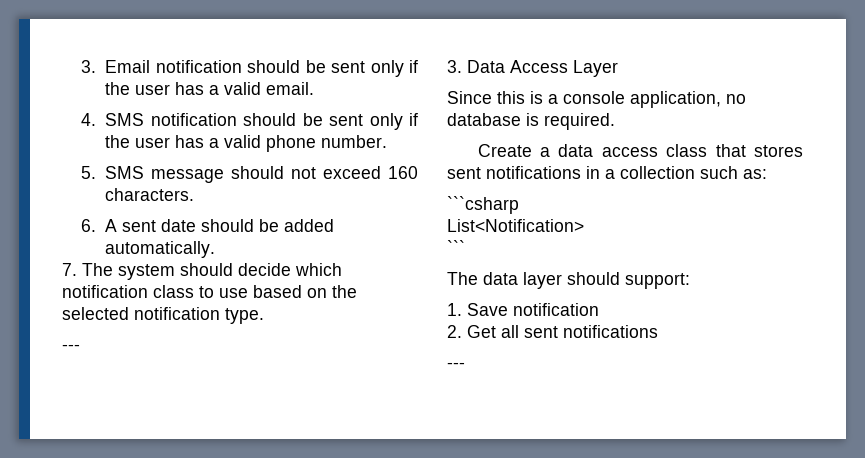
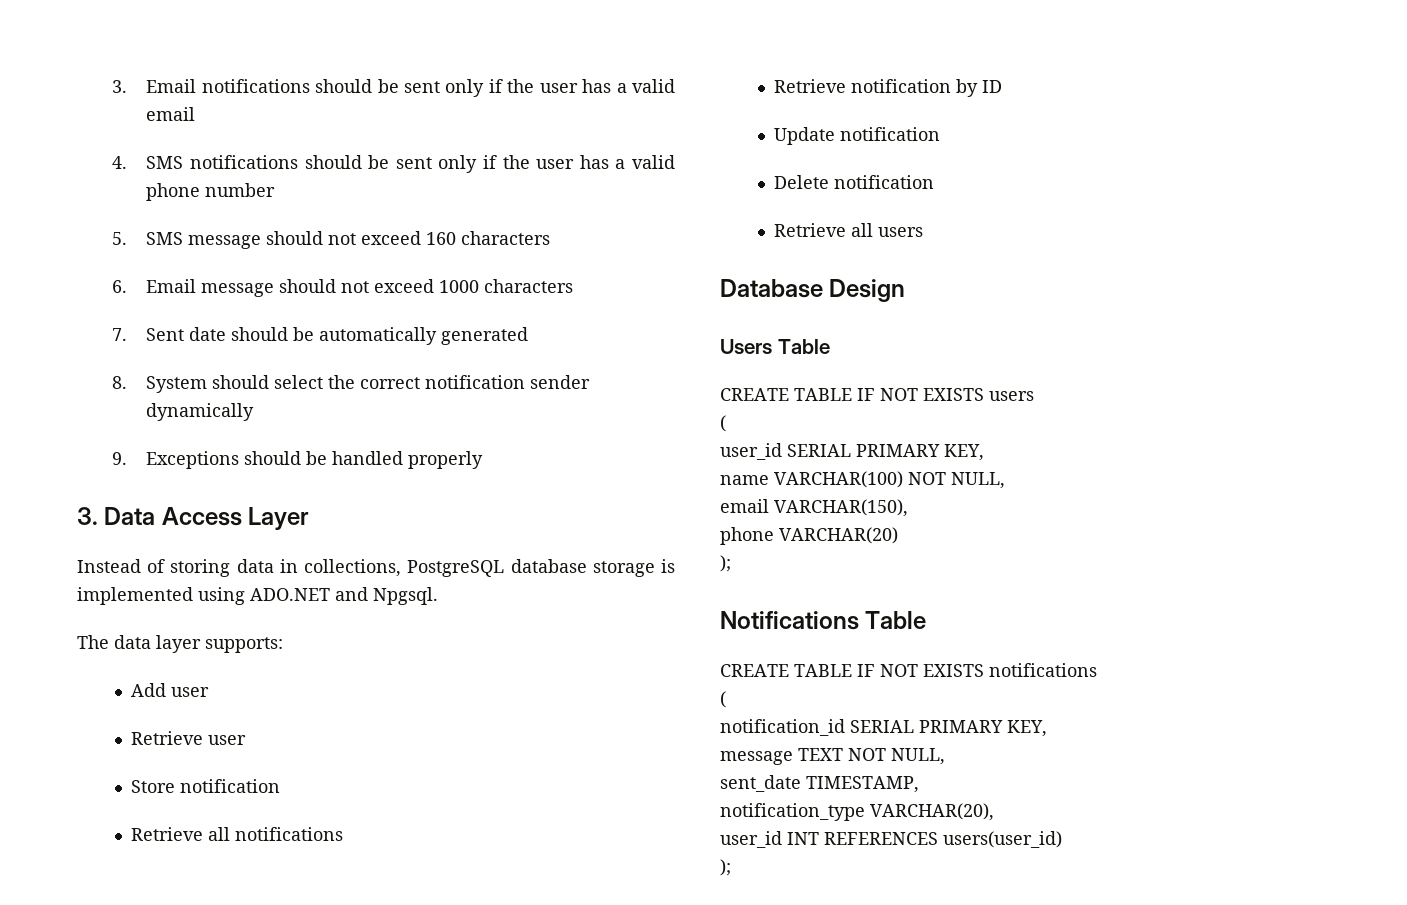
- 3. Email notification should be sent only if the user has a valid email.
+ 3. Email notifications should be sent only if the user has a valid email
- 4. SMS notification should be sent only if the user has a valid phone number.
+ 4. SMS notifications should be sent only if the user has a valid phone number
- 5. SMS message should not exceed 160 characters.
+ 5. SMS message should not exceed 160 characters
- 6. A sent date should be added automatically.
- 7. The system should decide which notification class to use based on the selected notification type.
- ---
+ 6. Email message should not exceed 1000 characters
+ 7. Sent date should be automatically generated
+ 8. System should select the correct notification sender dynamically
+ 9. Exceptions should be handled properly
  3. Data Access Layer
- Since this is a console application, no database is required.
- Create a data access class that stores sent notifications in a collection such as:
- ```csharp
- List<Notification>
- ```
- The data layer should support:
- 1. Save notification
- 2. Get all sent notifications
- ---
+ Instead of storing data in collections, PostgreSQL database storage is implemented using ADO.NET and Npgsql.
+ The data layer supports:
+ Add user
+ Retrieve user
+ Store notification
+ Retrieve all notifications
+ Retrieve notification by ID
+ Update notification
+ Delete notification
+ Retrieve all users
+ Database Design
+ Users Table
+ CREATE TABLE IF NOT EXISTS users
+ (
+ user_id SERIAL PRIMARY KEY,
+ name VARCHAR(100) NOT NULL,
+ email VARCHAR(150),
+ phone VARCHAR(20)
+ );
+ Notifications Table
+ CREATE TABLE IF NOT EXISTS notifications
+ (
+ notification_id SERIAL PRIMARY KEY,
+ message TEXT NOT NULL,
+ sent_date TIMESTAMP,
+ notification_type VARCHAR(20),
+ user_id INT REFERENCES users(user_id)
+ );

